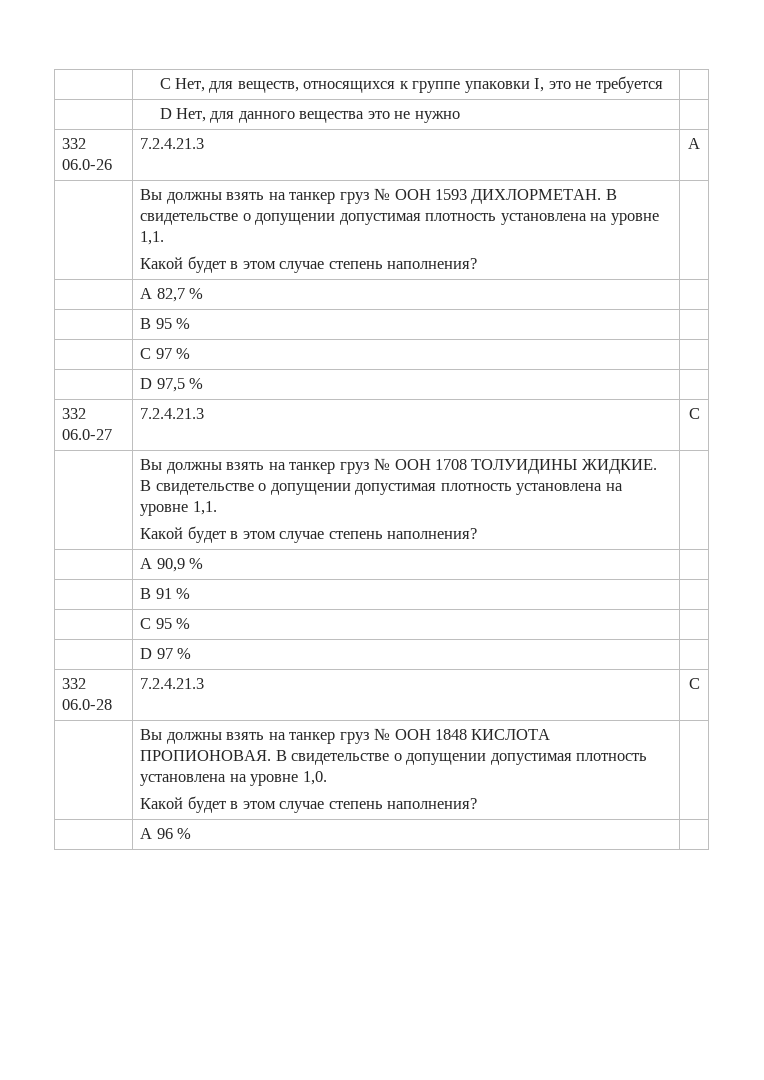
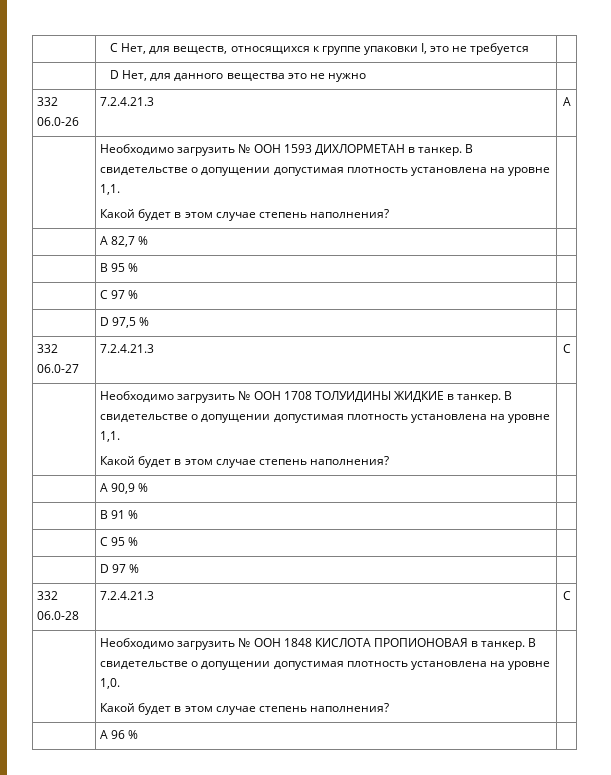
- | Вы должны взять на танкер груз № ООН 1593 ДИХЛОРМЕТАН. В свидетельстве о допущении допустимая плотность установлена на уровне 1,1.
+ | Необходимо загрузить № ООН 1593 ДИХЛОРМЕТАН в танкер. В свидетельстве о допущении допустимая плотность установлена на уровне 1,1.
- | Вы должны взять на танкер груз № ООН 1708 ТОЛУИДИНЫ ЖИДКИЕ. В свидетельстве о допущении допустимая плотность установлена на уровне 1,1.
+ | Необходимо загрузить № ООН 1708 ТОЛУИДИНЫ ЖИДКИЕ в танкер. В свидетельстве о допущении допустимая плотность установлена на уровне 1,1.
- | Вы должны взять на танкер груз № ООН 1848 КИСЛОТА ПРОПИОНОВАЯ. В свидетельстве о допущении допустимая плотность установлена на уровне 1,0.
+ | Необходимо загрузить № ООН 1848 КИСЛОТА ПРОПИОНОВАЯ в танкер. В свидетельстве о допущении допустимая плотность установлена на уровне 1,0.

